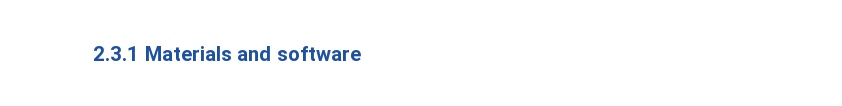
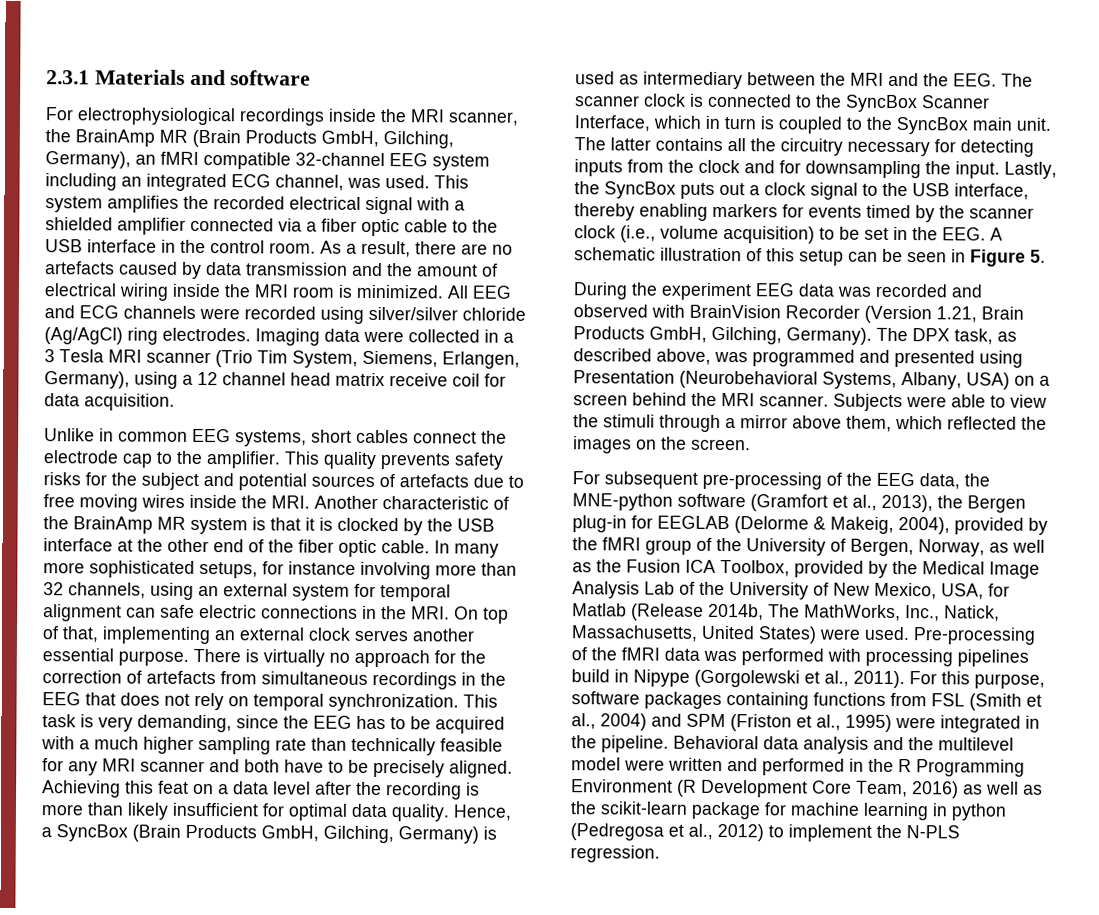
+ For electrophysiological recordings inside the MRI scanner, the BrainAmp MR (Brain Products GmbH, Gilching, Germany), an fMRI compatible 32-channel EEG system including an integrated ECG channel, was used. This system amplifies the recorded electrical signal with a shielded amplifier connected via a fiber optic cable to the USB interface in the control room. As a result, there are no artefacts caused by data transmission and the amount of electrical wiring inside the MRI room is minimized. All EEG and ECG channels were recorded using silver/silver chloride (Ag/AgCl) ring electrodes. Imaging data were collected in a 3 Tesla MRI scanner (Trio Tim System, Siemens, Erlangen, Germany), using a 12 channel head matrix receive coil for data acquisition.
+ Unlike in common EEG systems, short cables connect the electrode cap to the amplifier. This quality prevents safety risks for the subject and potential sources of artefacts due to free moving wires inside the MRI. Another characteristic of the BrainAmp MR system is that it is clocked by the USB interface at the other end of the fiber optic cable. In many more sophisticated setups, for instance involving more than 32 channels, using an external system for temporal alignment can safe electric connections in the MRI. On top of that, implementing an external clock serves another essential purpose. There is virtually no approach for the correction of artefacts from simultaneous recordings in the EEG that does not rely on temporal synchronization. This task is very demanding, since the EEG has to be acquired with a much higher sampling rate than technically feasible for any MRI scanner and both have to be precisely aligned. Achieving this feat on a data level after the recording is more than likely insufficient for optimal data quality. Hence, a SyncBox (Brain Products GmbH, Gilching, Germany) is used as intermediary between the MRI and the EEG. The scanner clock is connected to the SyncBox Scanner Interface, which in turn is coupled to the SyncBox main unit. The latter contains all the circuitry necessary for detecting inputs from the clock and for downsampling the input. Lastly, the SyncBox puts out a clock signal to the USB interface, thereby enabling markers for events timed by the scanner clock (i.e., volume acquisition) to be set in the EEG. A schematic illustration of this setup can be seen in Figure 5.
+ During the experiment EEG data was recorded and observed with BrainVision Recorder (Version 1.21, Brain Products GmbH, Gilching, Germany). The DPX task, as described above, was programmed and presented using Presentation (Neurobehavioral Systems, Albany, USA) on a screen behind the MRI scanner. Subjects were able to view the stimuli through a mirror above them, which reflected the images on the screen.
+ For subsequent pre-processing of the EEG data, the MNE-python software (Gramfort et al., 2013), the Bergen plug-in for EEGLAB (Delorme & Makeig, 2004), provided by the fMRI group of the University of Bergen, Norway, as well as the Fusion ICA Toolbox, provided by the Medical Image Analysis Lab of the University of New Mexico, USA, for Matlab (Release 2014b, The MathWorks, Inc., Natick, Massachusetts, United States) were used. Pre-processing of the fMRI data was performed with processing pipelines build in Nipype (Gorgolewski et al., 2011). For this purpose, software packages containing functions from FSL (Smith et al., 2004) and SPM (Friston et al., 1995) were integrated in the pipeline. Behavioral data analysis and the multilevel model were written and performed in the R Programming Environment (R Development Core Team, 2016) as well as the scikit-learn package for machine learning in python (Pedregosa et al., 2012) to implement the N-PLS regression.

